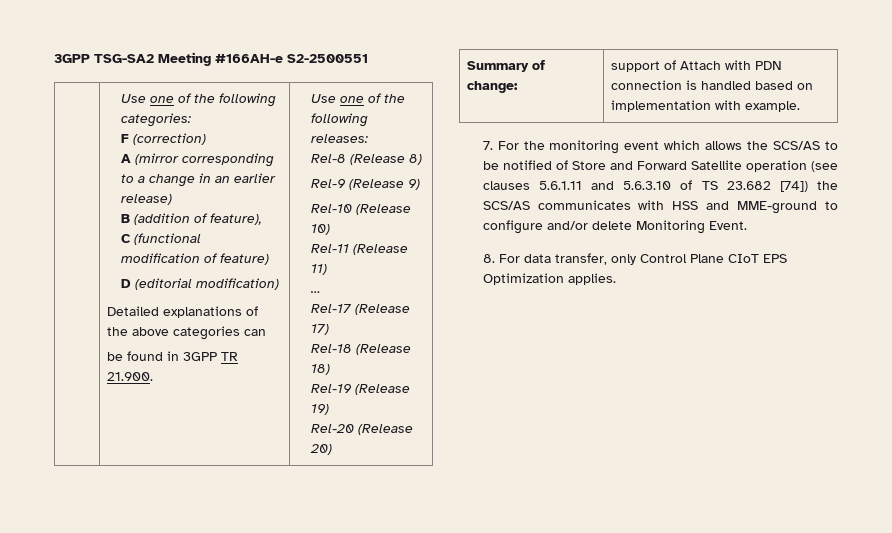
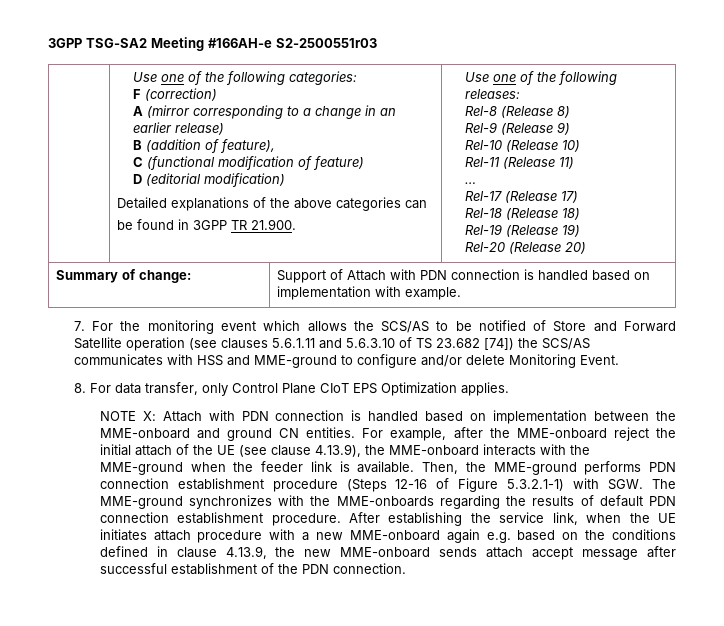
- 3GPP TSG-SA2 Meeting #166AH-e S2-2500551
+ 3GPP TSG-SA2 Meeting #166AH-e S2-2500551r03
- Summary of change: | support of Attach with PDN connection is handled based on implementation with example.
+ Summary of change: | Support of Attach with PDN connection is handled based on implementation with example.
+ NOTE X: Attach with PDN connection is handled based on implementation between the MME-onboard and ground CN entities. For example, after the MME-onboard reject the initial attach of the UE (see clause 4.13.9), the MME-onboard interacts with the MME-ground when the feeder link is available. Then, the MME-ground performs PDN connection establishment procedure (Steps 12-16 of Figure 5.3.2.1-1) with SGW. The MME-ground synchronizes with the MME-onboards regarding the results of default PDN connection establishment procedure. After establishing the service link, when the UE initiates attach procedure with a new MME-onboard again e.g. based on the conditions defined in clause 4.13.9, the new MME-onboard sends attach accept message after successful establishment of the PDN connection.

